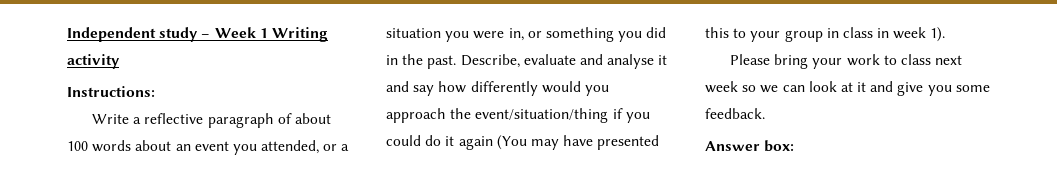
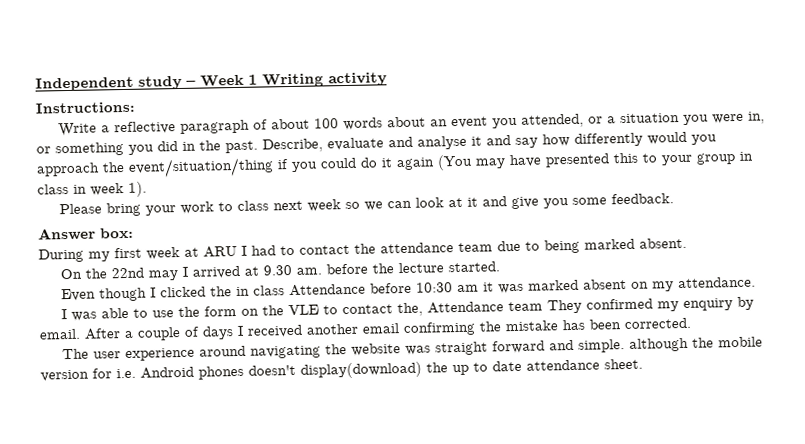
+ During my first week at ARU I had to contact the attendance team due to being marked absent.
+ On the 22nd may I arrived at 9.30 am. before the lecture started.
+ Even though I clicked the in class Attendance before 10:30 am it was marked absent on my attendance.
+ I was able to use the form on the VLE to contact the, Attendance team They confirmed my enquiry by email. After a couple of days I received another email confirming the mistake has been corrected.
+ The user experience around navigating the website was straight forward and simple. although the mobile version for i.e. Android phones doesn't display(download) the up to date attendance sheet.

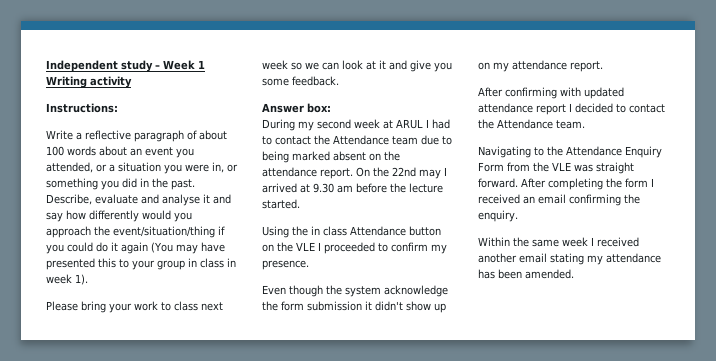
- During my first week at ARU I had to contact the attendance team due to being marked absent.
- On the 22nd may I arrived at 9.30 am. before the lecture started.
+ During my second week at ARUL I had to contact the Attendance team due to being marked absent on the attendance report. On the 22nd may I arrived at 9.30 am before the lecture started.
- Even though I clicked the in class Attendance before 10:30 am it was marked absent on my attendance.
- I was able to use the form on the VLE to contact the, Attendance team They confirmed my enquiry by email. After a couple of days I received another email confirming the mistake has been corrected.
- The user experience around navigating the website was straight forward and simple. although the mobile version for i.e. Android phones doesn't display(download) the up to date attendance sheet.
+ Using the in class Attendance button on the VLE I proceeded to confirm my presence.
+ Even though the system acknowledge the form submission it didn't show up on my attendance report.
+ After confirming with updated attendance report I decided to contact the Attendance team.
+ Navigating to the Attendance Enquiry Form from the VLE was straight forward. After completing the form I received an email confirming the enquiry.
+ Within the same week I received another email stating my attendance has been amended.

